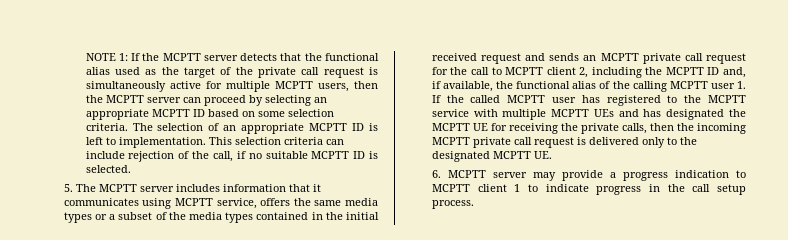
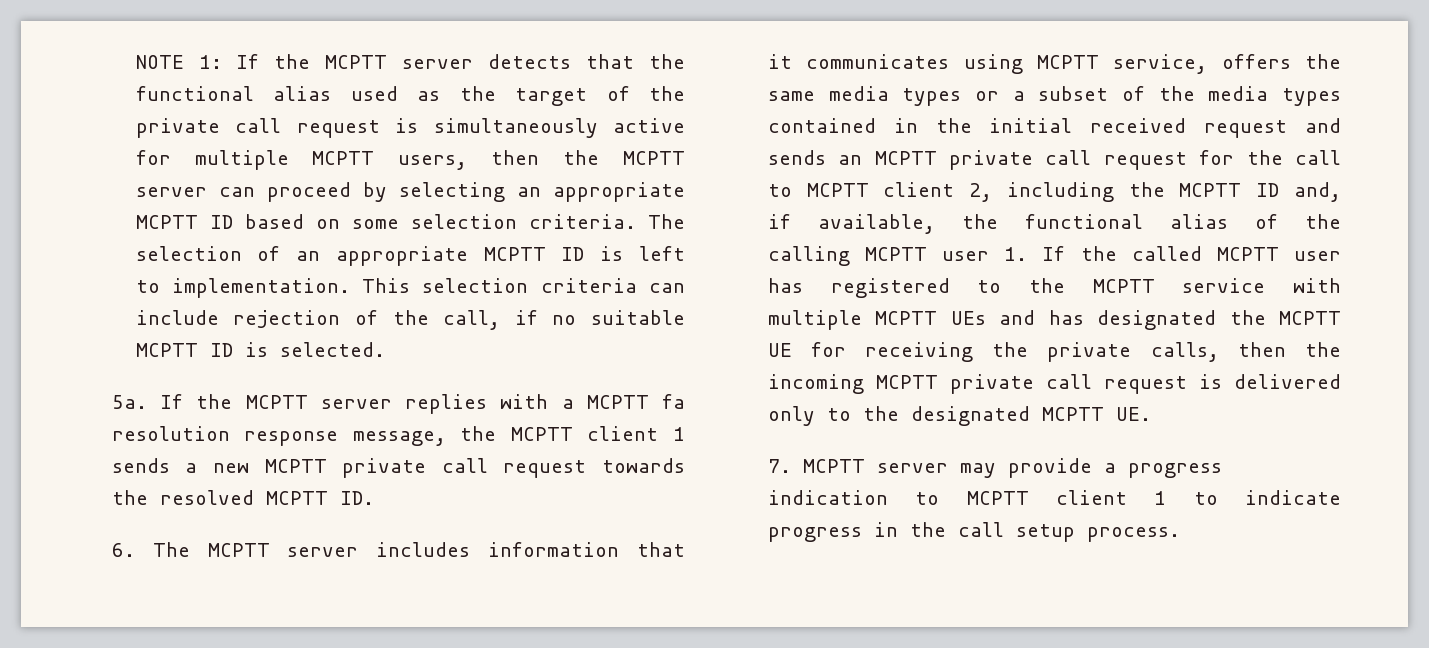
- 5. The MCPTT server includes information that it communicates using MCPTT service, offers the same media types or a subset of the media types contained in the initial received request and sends an MCPTT private call request for the call to MCPTT client 2, including the MCPTT ID and, if available, the functional alias of the calling MCPTT user 1. If the called MCPTT user has registered to the MCPTT service with multiple MCPTT UEs and has designated the MCPTT UE for receiving the private calls, then the incoming MCPTT private call request is delivered only to the designated MCPTT UE.
+ 5a. If the MCPTT server replies with a MCPTT fa resolution response message, the MCPTT client 1 sends a new MCPTT private call request towards the resolved MCPTT ID.
+ 6. The MCPTT server includes information that it communicates using MCPTT service, offers the same media types or a subset of the media types contained in the initial received request and sends an MCPTT private call request for the call to MCPTT client 2, including the MCPTT ID and, if available, the functional alias of the calling MCPTT user 1. If the called MCPTT user has registered to the MCPTT service with multiple MCPTT UEs and has designated the MCPTT UE for receiving the private calls, then the incoming MCPTT private call request is delivered only to the designated MCPTT UE.
- 6. MCPTT server may provide a progress indication to MCPTT client 1 to indicate progress in the call setup process.
+ 7. MCPTT server may provide a progress indication to MCPTT client 1 to indicate progress in the call setup process.

